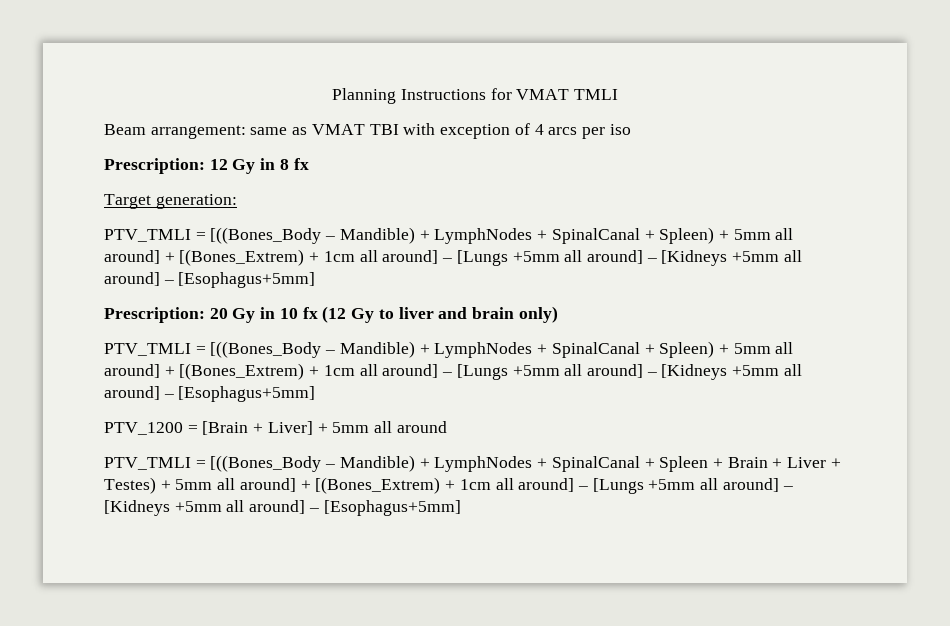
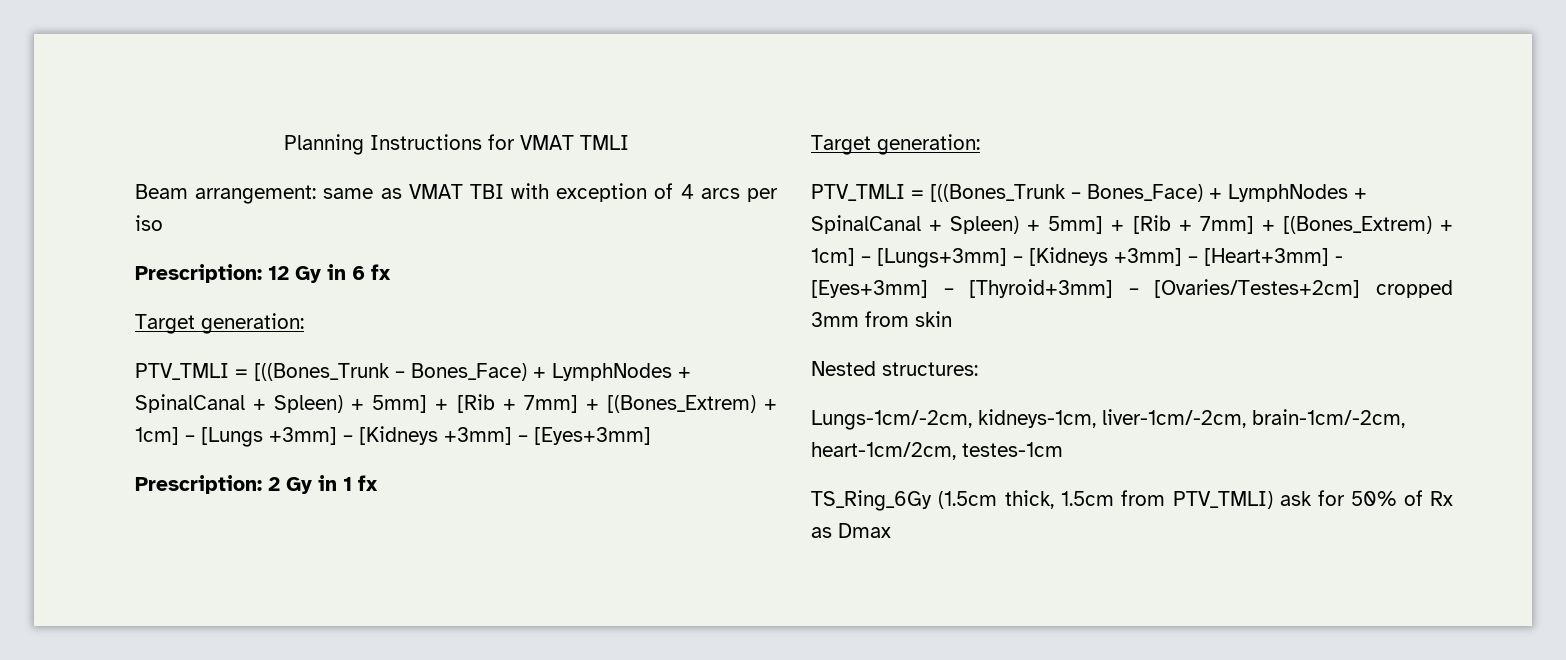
- Prescription: 12 Gy in 8 fx
+ Prescription: 12 Gy in 6 fx
  Target generation:
- PTV_TMLI = [((Bones_Body – Mandible) + LymphNodes + SpinalCanal + Spleen) + 5mm all around] + [(Bones_Extrem) + 1cm all around] – [Lungs +5mm all around] – [Kidneys +5mm all around] – [Esophagus+5mm]
- Prescription: 20 Gy in 10 fx (12 Gy to liver and brain only)
- PTV_TMLI = [((Bones_Body – Mandible) + LymphNodes + SpinalCanal + Spleen) + 5mm all around] + [(Bones_Extrem) + 1cm all around] – [Lungs +5mm all around] – [Kidneys +5mm all around] – [Esophagus+5mm]
- PTV_1200 = [Brain + Liver] + 5mm all around
- PTV_TMLI = [((Bones_Body – Mandible) + LymphNodes + SpinalCanal + Spleen + Brain + Liver + Testes) + 5mm all around] + [(Bones_Extrem) + 1cm all around] – [Lungs +5mm all around] – [Kidneys +5mm all around] – [Esophagus+5mm]
+ PTV_TMLI = [((Bones_Trunk – Bones_Face) + LymphNodes + SpinalCanal + Spleen) + 5mm] + [Rib + 7mm] + [(Bones_Extrem) + 1cm] – [Lungs +3mm] – [Kidneys +3mm] – [Eyes+3mm]
+ Prescription: 2 Gy in 1 fx
+ Target generation:
+ PTV_TMLI = [((Bones_Trunk – Bones_Face) + LymphNodes + SpinalCanal + Spleen) + 5mm] + [Rib + 7mm] + [(Bones_Extrem) + 1cm] – [Lungs+3mm] – [Kidneys +3mm] – [Heart+3mm] - [Eyes+3mm] – [Thyroid+3mm] – [Ovaries/Testes+2cm] cropped 3mm from skin
+ Nested structures:
+ Lungs-1cm/-2cm, kidneys-1cm, liver-1cm/-2cm, brain-1cm/-2cm, heart-1cm/2cm, testes-1cm
+ TS_Ring_6Gy (1.5cm thick, 1.5cm from PTV_TMLI) ask for 50% of Rx as Dmax

